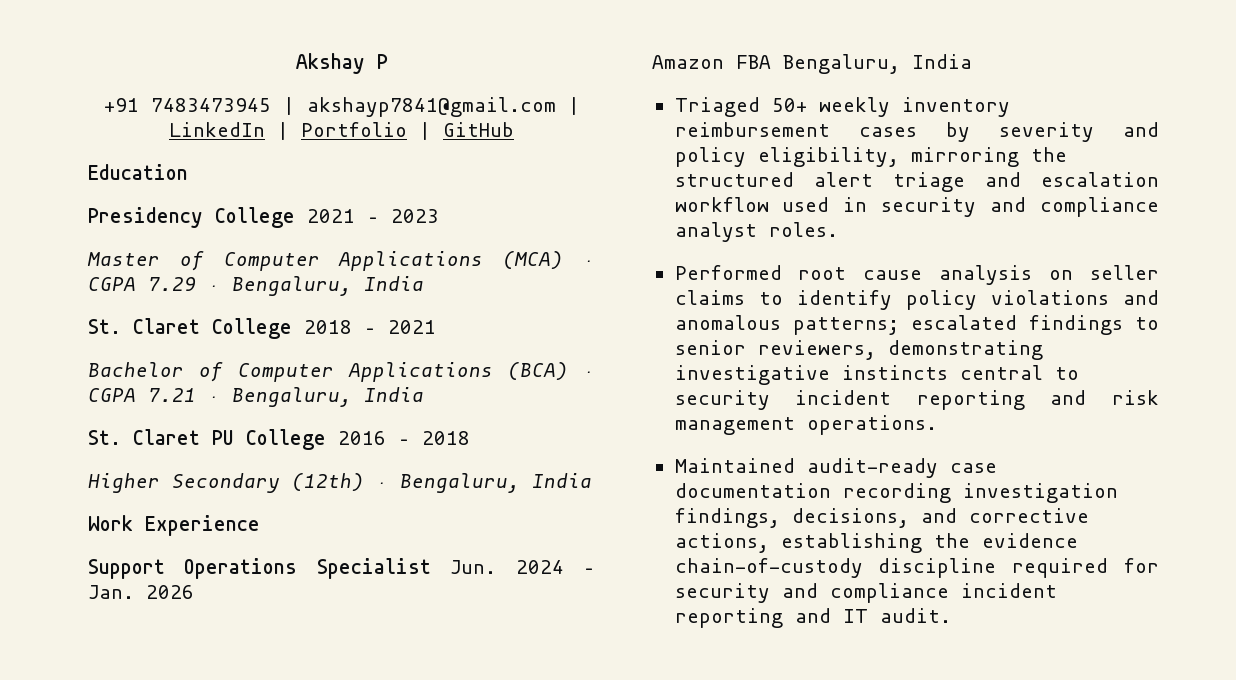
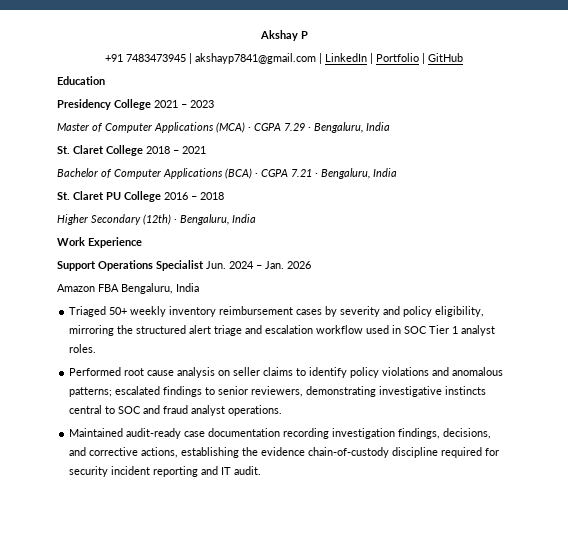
- Triaged 50+ weekly inventory reimbursement cases by severity and policy eligibility, mirroring the structured alert triage and escalation workflow used in security and compliance analyst roles.
+ Triaged 50+ weekly inventory reimbursement cases by severity and policy eligibility, mirroring the structured alert triage and escalation workflow used in SOC Tier 1 analyst roles.
- Performed root cause analysis on seller claims to identify policy violations and anomalous patterns; escalated findings to senior reviewers, demonstrating investigative instincts central to security incident reporting and risk management operations.
+ Performed root cause analysis on seller claims to identify policy violations and anomalous patterns; escalated findings to senior reviewers, demonstrating investigative instincts central to SOC and fraud analyst operations.
- Maintained audit-ready case documentation recording investigation findings, decisions, and corrective actions, establishing the evidence chain-of-custody discipline required for security and compliance incident reporting and IT audit.
+ Maintained audit-ready case documentation recording investigation findings, decisions, and corrective actions, establishing the evidence chain-of-custody discipline required for security incident reporting and IT audit.

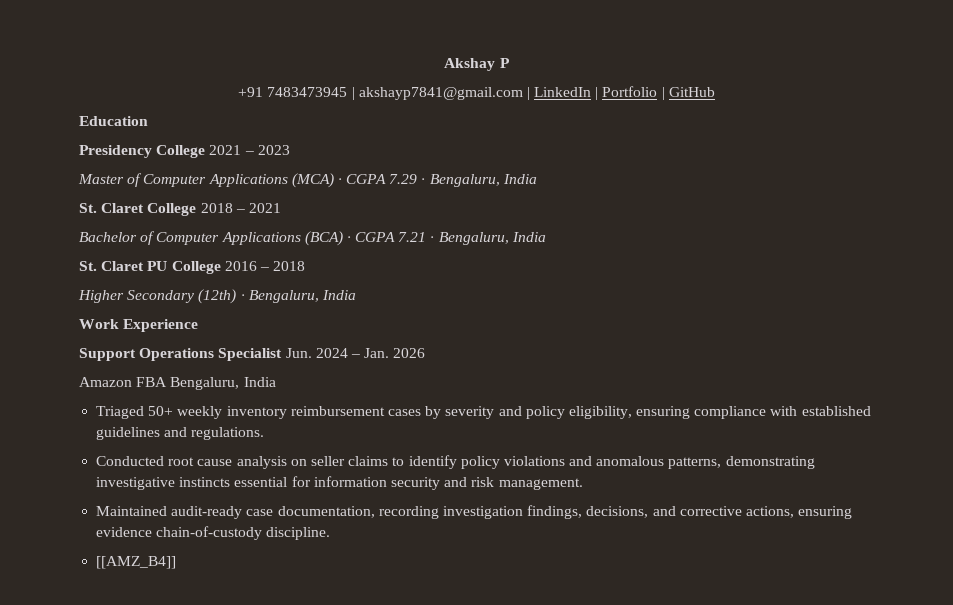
- Triaged 50+ weekly inventory reimbursement cases by severity and policy eligibility, mirroring the structured alert triage and escalation workflow used in SOC Tier 1 analyst roles.
- Performed root cause analysis on seller claims to identify policy violations and anomalous patterns; escalated findings to senior reviewers, demonstrating investigative instincts central to SOC and fraud analyst operations.
+ Triaged 50+ weekly inventory reimbursement cases by severity and policy eligibility, ensuring compliance with established guidelines and regulations.
+ Conducted root cause analysis on seller claims to identify policy violations and anomalous patterns, demonstrating investigative instincts essential for information security and risk management.
- Maintained audit-ready case documentation recording investigation findings, decisions, and corrective actions, establishing the evidence chain-of-custody discipline required for security incident reporting and IT audit.
+ Maintained audit-ready case documentation, recording investigation findings, decisions, and corrective actions, ensuring evidence chain-of-custody discipline.
+ [[AMZ_B4]]

